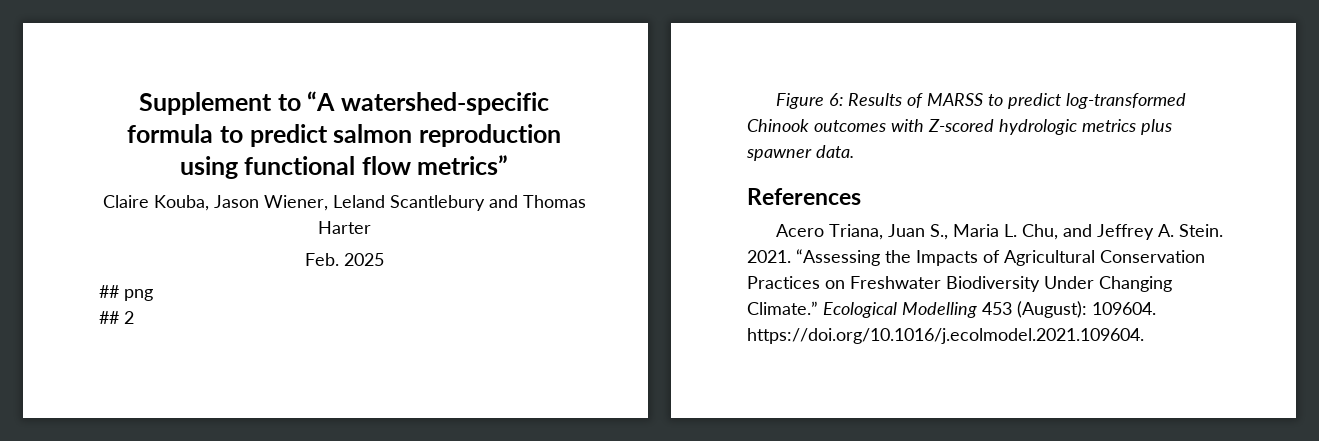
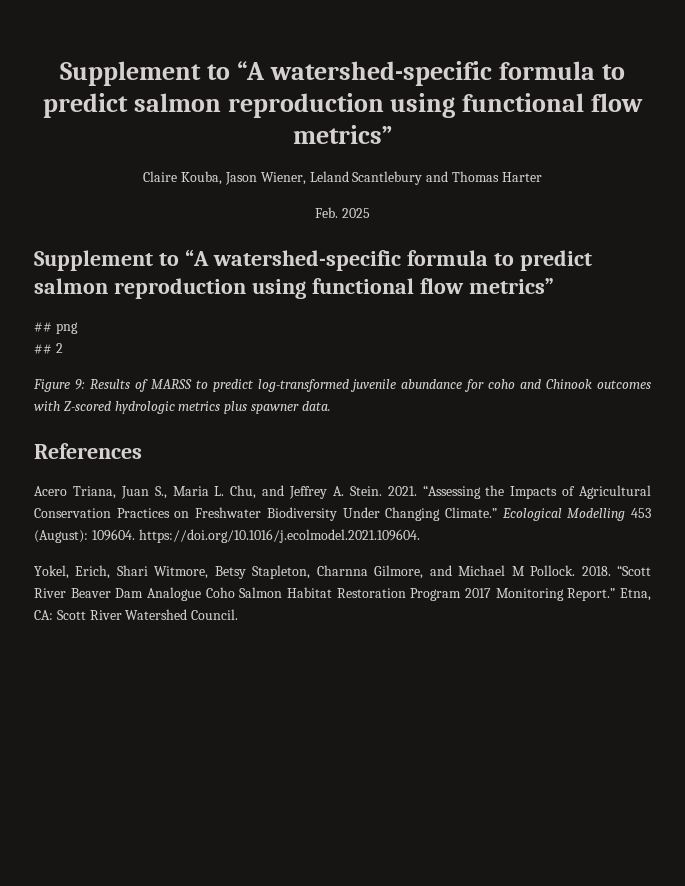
  Feb. 2025
+ Supplement to “A watershed-specific formula to predict salmon reproduction using functional flow metrics”
- Figure 6: Results of MARSS to predict log-transformed Chinook outcomes with Z-scored hydrologic metrics plus spawner data.
+ Figure 9: Results of MARSS to predict log-transformed juvenile abundance for coho and Chinook outcomes with Z-scored hydrologic metrics plus spawner data.
+ Yokel, Erich, Shari Witmore, Betsy Stapleton, Charnna Gilmore, and Michael M Pollock. 2018. “Scott River Beaver Dam Analogue Coho Salmon Habitat Restoration Program 2017 Monitoring Report.” Etna, CA: Scott River Watershed Council.

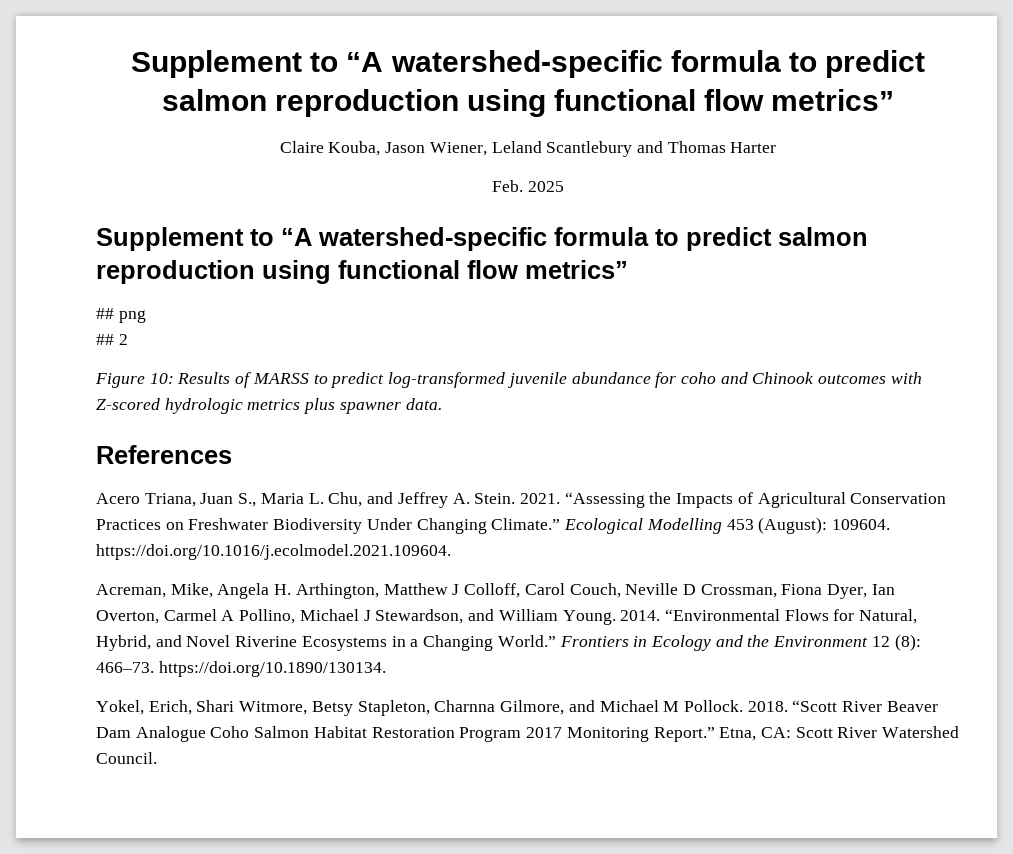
- Figure 9: Results of MARSS to predict log-transformed juvenile abundance for coho and Chinook outcomes with Z-scored hydrologic metrics plus spawner data.
+ Figure 10: Results of MARSS to predict log-transformed juvenile abundance for coho and Chinook outcomes with Z-scored hydrologic metrics plus spawner data.
+ Acreman, Mike, Angela H. Arthington, Matthew J Colloff, Carol Couch, Neville D Crossman, Fiona Dyer, Ian Overton, Carmel A Pollino, Michael J Stewardson, and William Young. 2014. “Environmental Flows for Natural, Hybrid, and Novel Riverine Ecosystems in a Changing World.” Frontiers in Ecology and the Environment 12 (8): 466–73. https://doi.org/10.1890/130134.

